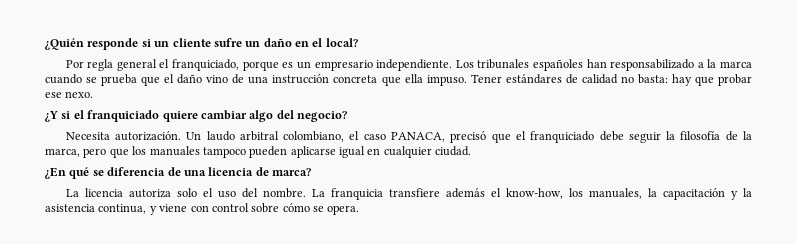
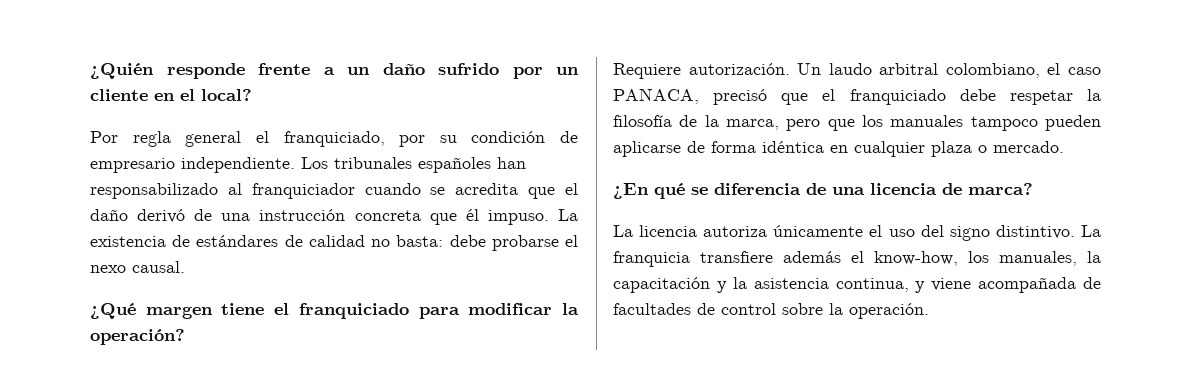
- ¿Quién responde si un cliente sufre un daño en el local?
+ ¿Quién responde frente a un daño sufrido por un cliente en el local?
- Por regla general el franquiciado, porque es un empresario independiente.
+ Por regla general el franquiciado, por su condición de empresario independiente.
- Los tribunales españoles han responsabilizado a la marca cuando se prueba que el daño vino de una instrucción concreta que ella impuso. Tener estándares de calidad no basta: hay que probar ese nexo.
- ¿Y si el franquiciado quiere cambiar algo del negocio?
- Necesita autorización.
+ Los tribunales españoles han responsabilizado al franquiciador cuando se acredita que el daño derivó de una instrucción concreta que él impuso. La existencia de estándares de calidad no basta: debe probarse el nexo causal.
+ ¿Qué margen tiene el franquiciado para modificar la operación?
+ Requiere autorización.
- Un laudo arbitral colombiano, el caso PANACA, precisó que el franquiciado debe seguir la filosofía de la marca, pero que los manuales tampoco pueden aplicarse igual en cualquier ciudad.
+ Un laudo arbitral colombiano, el caso PANACA, precisó que el franquiciado debe respetar la filosofía de la marca, pero que los manuales tampoco pueden aplicarse de forma idéntica en cualquier plaza o mercado.
- La licencia autoriza solo el uso del nombre.
+ La licencia autoriza únicamente el uso del signo distintivo.
- La franquicia transfiere además el know-how, los manuales, la capacitación y la asistencia continua, y viene con control sobre cómo se opera.
+ La franquicia transfiere además el know-how, los manuales, la capacitación y la asistencia continua, y viene acompañada de facultades de control sobre la operación.

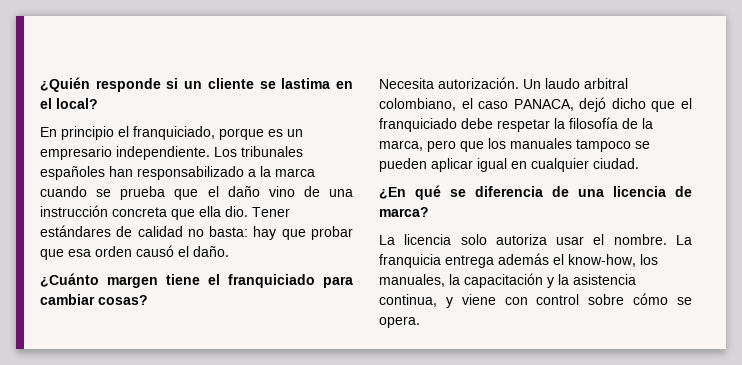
- ¿Quién responde frente a un daño sufrido por un cliente en el local?
- Por regla general el franquiciado, por su condición de empresario independiente.
+ ¿Quién responde si un cliente se lastima en el local?
+ En principio el franquiciado, porque es un empresario independiente.
- Los tribunales españoles han responsabilizado al franquiciador cuando se acredita que el daño derivó de una instrucción concreta que él impuso. La existencia de estándares de calidad no basta: debe probarse el nexo causal.
- ¿Qué margen tiene el franquiciado para modificar la operación?
- Requiere autorización.
+ Los tribunales españoles han responsabilizado a la marca cuando se prueba que el daño vino de una instrucción concreta que ella dio. Tener estándares de calidad no basta: hay que probar que esa orden causó el daño.
+ ¿Cuánto margen tiene el franquiciado para cambiar cosas?
+ Necesita autorización.
- Un laudo arbitral colombiano, el caso PANACA, precisó que el franquiciado debe respetar la filosofía de la marca, pero que los manuales tampoco pueden aplicarse de forma idéntica en cualquier plaza o mercado.
+ Un laudo arbitral colombiano, el caso PANACA, dejó dicho que el franquiciado debe respetar la filosofía de la marca, pero que los manuales tampoco se pueden aplicar igual en cualquier ciudad.
- La licencia autoriza únicamente el uso del signo distintivo.
+ La licencia solo autoriza usar el nombre.
- La franquicia transfiere además el know-how, los manuales, la capacitación y la asistencia continua, y viene acompañada de facultades de control sobre la operación.
+ La franquicia entrega además el know-how, los manuales, la capacitación y la asistencia continua, y viene con control sobre cómo se opera.

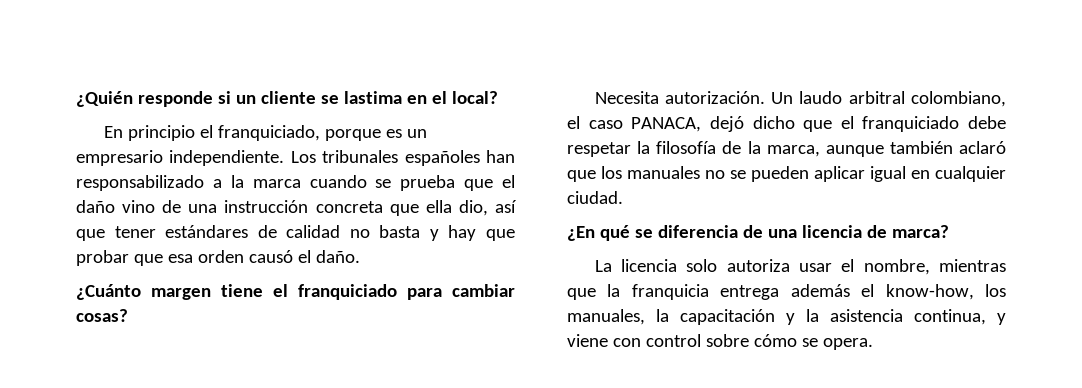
- Los tribunales españoles han responsabilizado a la marca cuando se prueba que el daño vino de una instrucción concreta que ella dio. Tener estándares de calidad no basta: hay que probar que esa orden causó el daño.
+ Los tribunales españoles han responsabilizado a la marca cuando se prueba que el daño vino de una instrucción concreta que ella dio, así que tener estándares de calidad no basta y hay que probar que esa orden causó el daño.
- Un laudo arbitral colombiano, el caso PANACA, dejó dicho que el franquiciado debe respetar la filosofía de la marca, pero que los manuales tampoco se pueden aplicar igual en cualquier ciudad.
+ Un laudo arbitral colombiano, el caso PANACA, dejó dicho que el franquiciado debe respetar la filosofía de la marca, aunque también aclaró que los manuales no se pueden aplicar igual en cualquier ciudad.
- La licencia solo autoriza usar el nombre. La franquicia entrega además el know-how, los manuales, la capacitación y la asistencia continua, y viene con control sobre cómo se opera.
+ La licencia solo autoriza usar el nombre, mientras que la franquicia entrega además el know-how, los manuales, la capacitación y la asistencia continua, y viene con control sobre cómo se opera.

